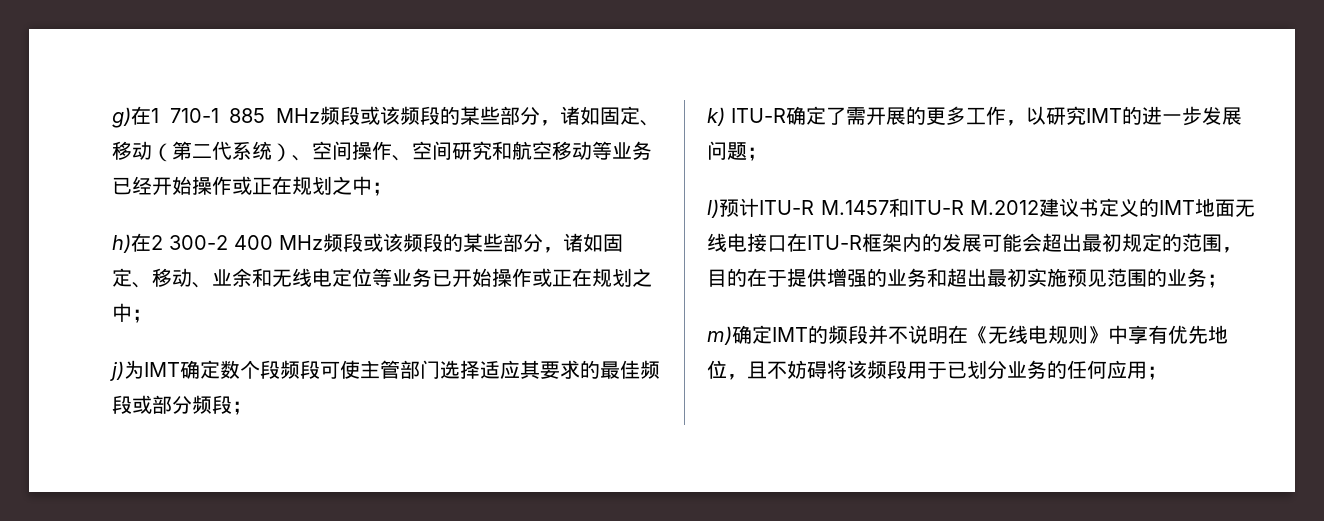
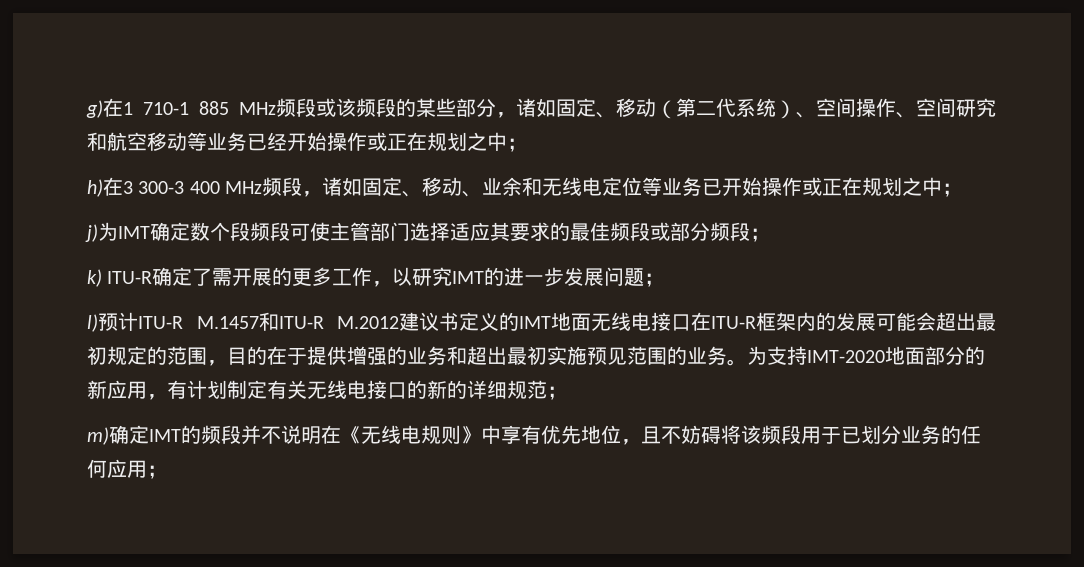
- h)在2 300-2 400 MHz频段或该频段的某些部分，诸如固定、移动、业余和无线电定位等业务已开始操作或正在规划之中；
+ h)在3 300-3 400 MHz频段，诸如固定、移动、业余和无线电定位等业务已开始操作或正在规划之中；
- l)预计ITU-R M.1457和ITU-R M.2012建议书定义的IMT地面无线电接口在ITU-R框架内的发展可能会超出最初规定的范围，目的在于提供增强的业务和超出最初实施预见范围的业务；
+ l)预计ITU-R M.1457和ITU-R M.2012建议书定义的IMT地面无线电接口在ITU-R框架内的发展可能会超出最初规定的范围，目的在于提供增强的业务和超出最初实施预见范围的业务。为支持IMT-2020地面部分的新应用，有计划制定有关无线电接口的新的详细规范；

